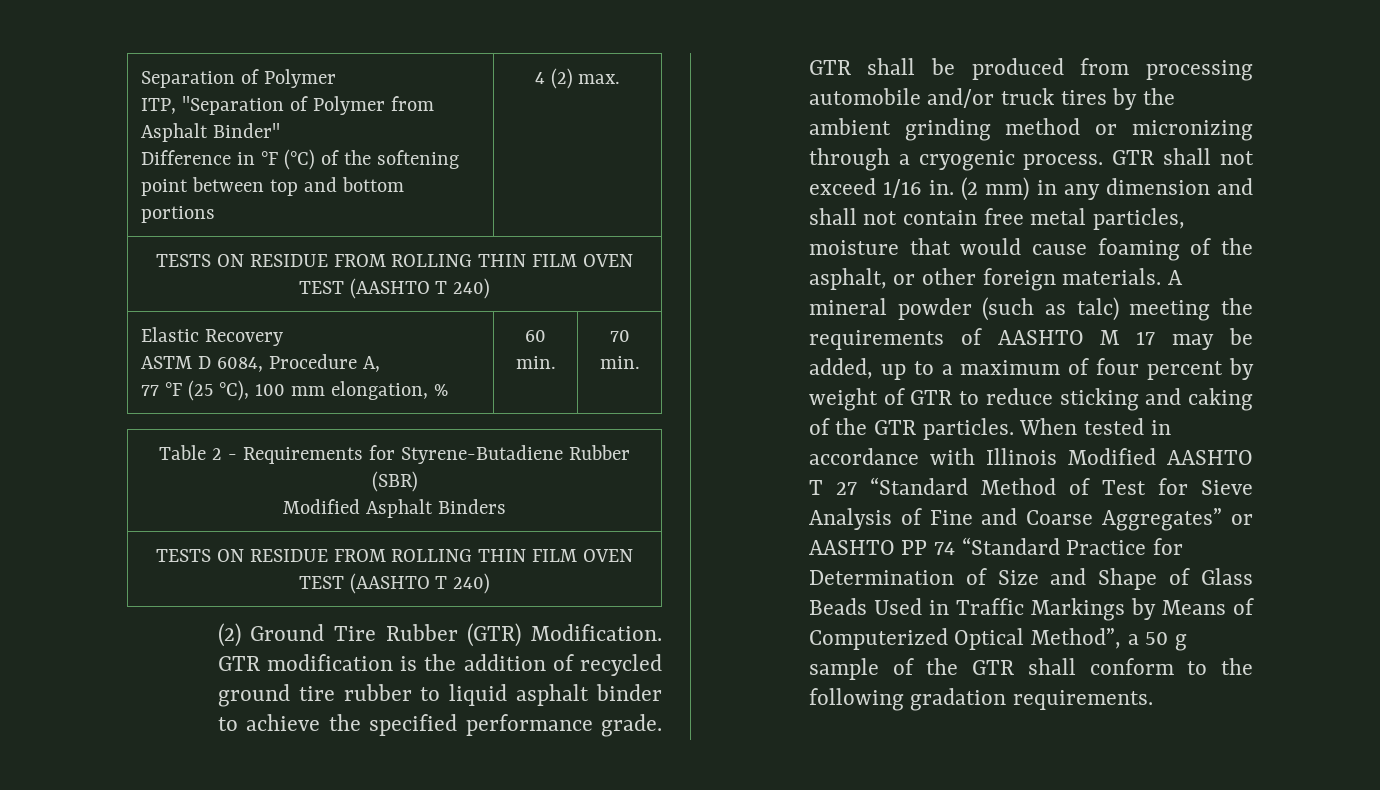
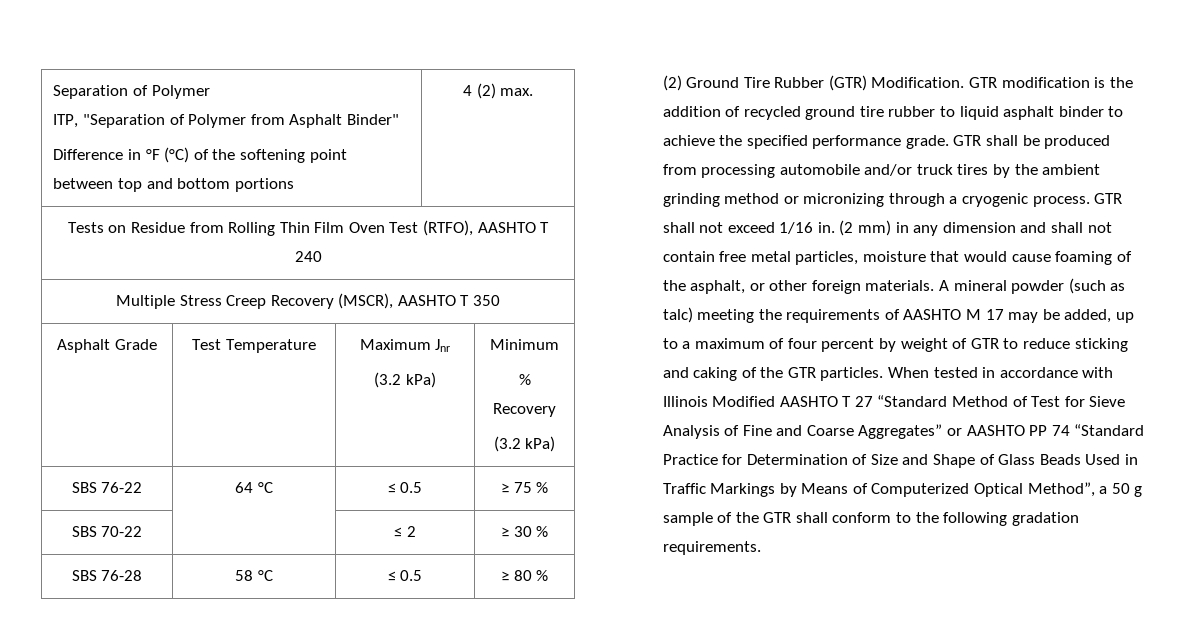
  Separation of Polymer
  ITP, "Separation of Polymer from Asphalt Binder"
  Difference in °F (°C) of the softening point between top and bottom portions | 4 (2) max.
- TESTS ON RESIDUE FROM ROLLING THIN FILM OVEN TEST (AASHTO T 240)
- Elastic Recovery
- ASTM D 6084, Procedure A,
- 77 °F (25 °C), 100 mm elongation, % | 60 min. | 70 min.
- Table 2 - Requirements for Styrene-Butadiene Rubber (SBR)
- Modified Asphalt Binders
- TESTS ON RESIDUE FROM ROLLING THIN FILM OVEN TEST (AASHTO T 240)
+ Tests on Residue from Rolling Thin Film Oven Test (RTFO), AASHTO T 240
+ Multiple Stress Creep Recovery (MSCR), AASHTO T 350
+ Asphalt Grade | Test Temperature | Maximum Jnr
+ (3.2 kPa) | Minimum
+ % Recovery
+ (3.2 kPa)
+ SBS 76-22 | 64 °C | ≤ 0.5 | ≥ 75 %
+ SBS 70-22 | | ≤ 2 | ≥ 30 %
+ SBS 76-28 | 58 °C | ≤ 0.5 | ≥ 80 %

